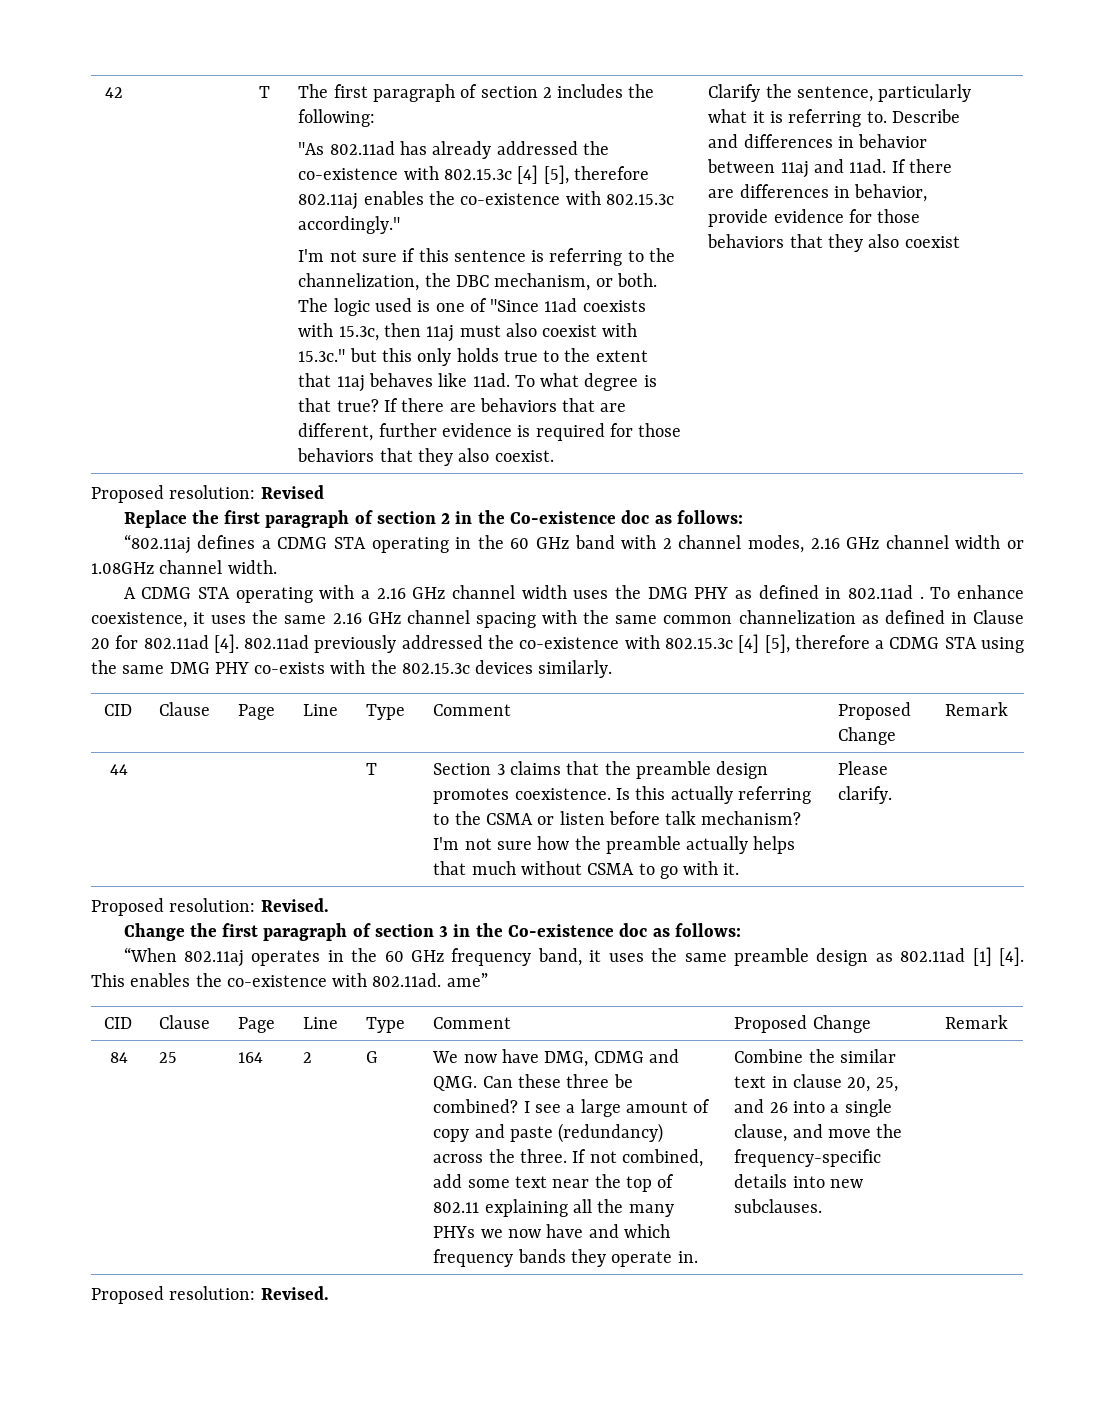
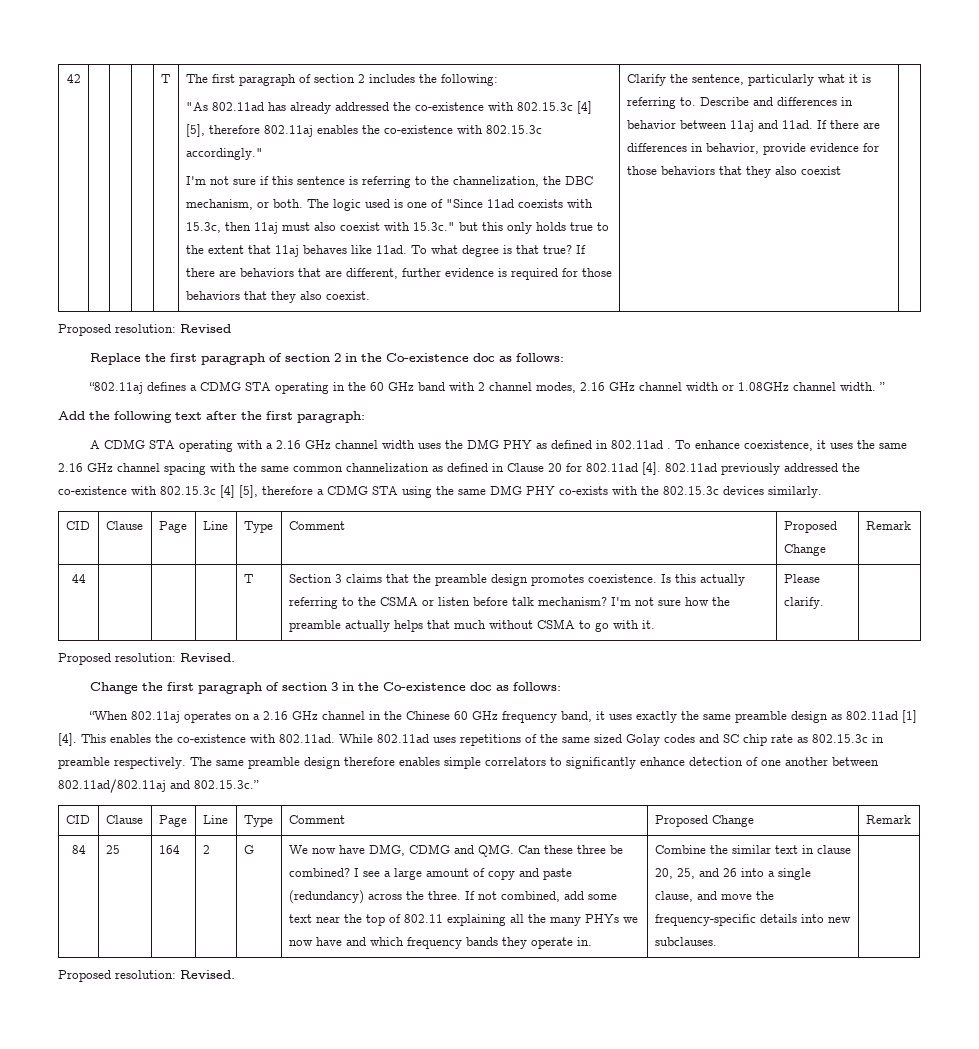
- “802.11aj defines a CDMG STA operating in the 60 GHz band with 2 channel modes, 2.16 GHz channel width or 1.08GHz channel width.
+ “802.11aj defines a CDMG STA operating in the 60 GHz band with 2 channel modes, 2.16 GHz channel width or 1.08GHz channel width. ”
+ Add the following text after the first paragraph:
- “When 802.11aj operates in the 60 GHz frequency band, it uses the same preamble design as 802.11ad [1] [4].
+ “When 802.11aj operates on a 2.16 GHz channel in the Chinese 60 GHz frequency band, it uses exactly the same preamble design as 802.11ad [1] [4].
- This enables the co-existence with 802.11ad. ame”
+ This enables the co-existence with 802.11ad. While 802.11ad uses repetitions of the same sized Golay codes and SC chip rate as 802.15.3c in preamble respectively. The same preamble design therefore enables simple correlators to significantly enhance detection of one another between 802.11ad/802.11aj and 802.15.3c.”

